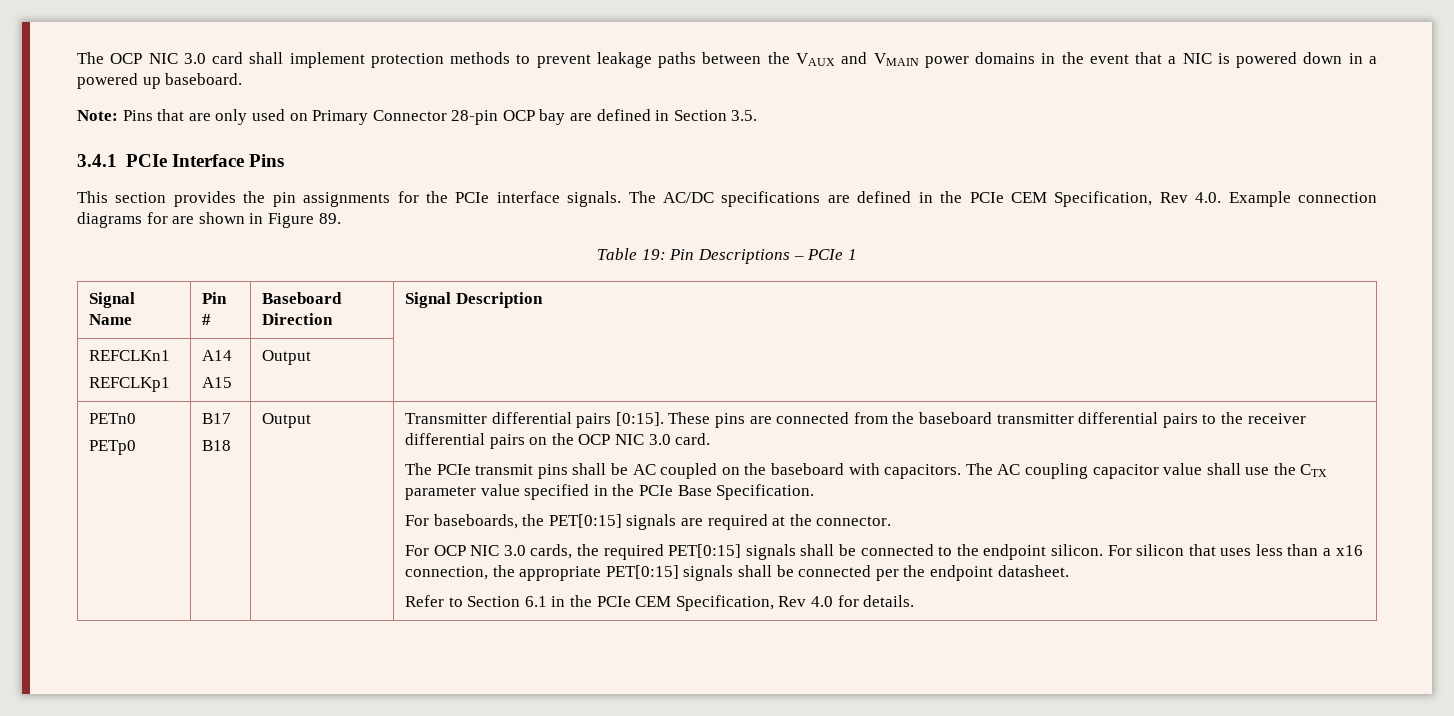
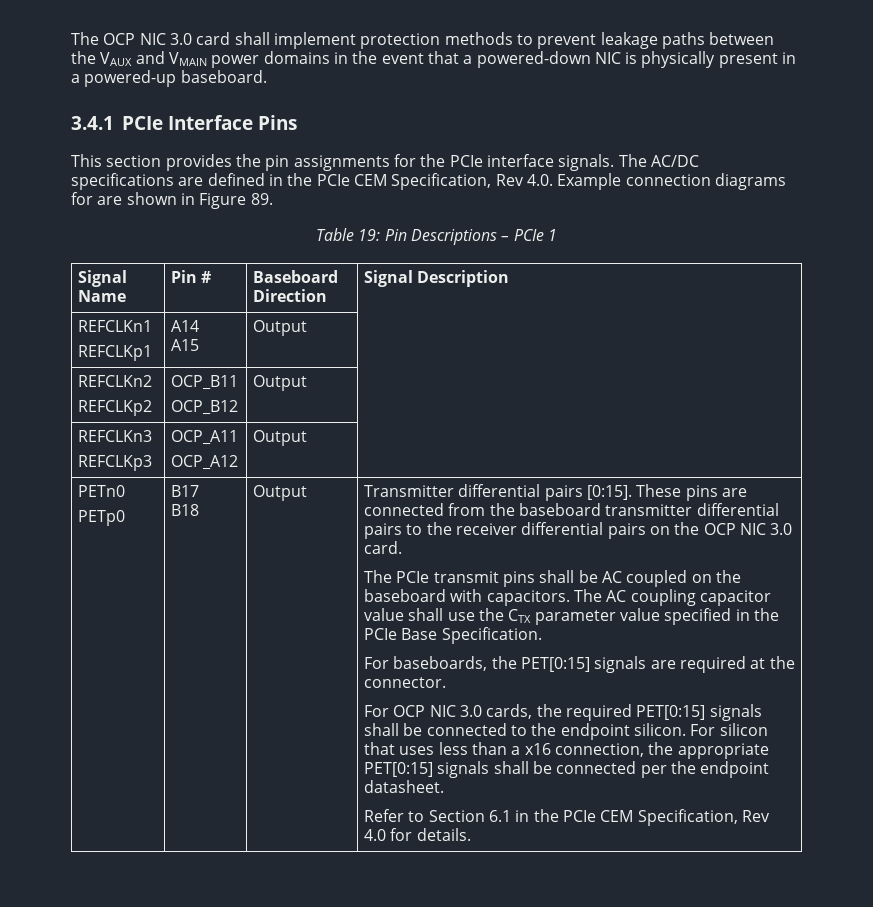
- The OCP NIC 3.0 card shall implement protection methods to prevent leakage paths between the VAUX and VMAIN power domains in the event that a NIC is powered down in a powered up baseboard.
- Note: Pins that are only used on Primary Connector 28-pin OCP bay are defined in Section 3.5.
+ The OCP NIC 3.0 card shall implement protection methods to prevent leakage paths between the VAUX and VMAIN power domains in the event that a powered-down NIC is physically present in a powered-up baseboard.
+ REFCLKn2
+ REFCLKp2 | OCP_B11
+ OCP_B12 | Output |
+ REFCLKn3
+ REFCLKp3 | OCP_A11
+ OCP_A12 | Output |

